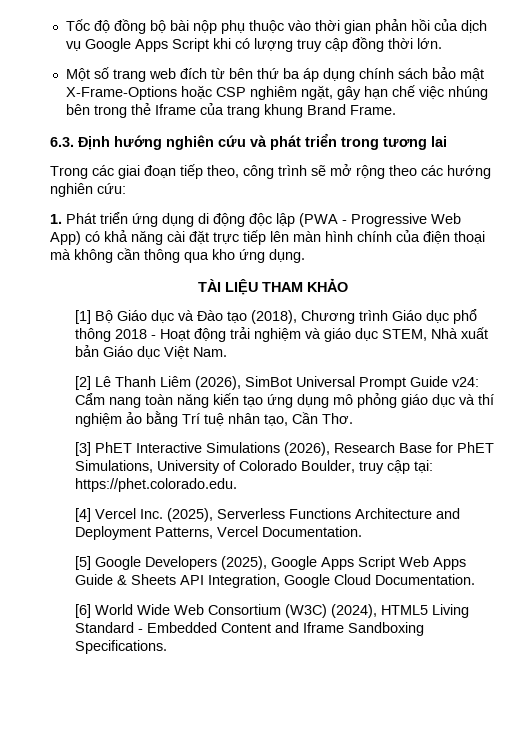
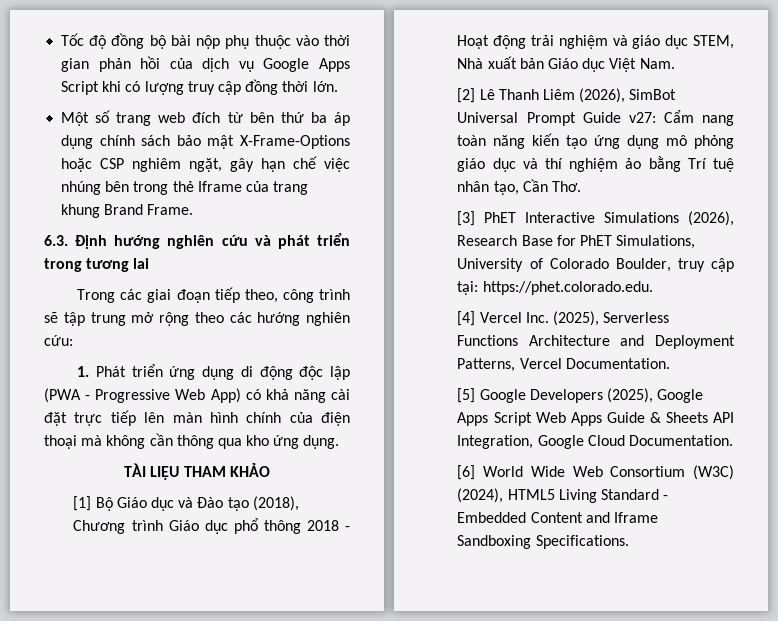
- Trong các giai đoạn tiếp theo, công trình sẽ mở rộng theo các hướng nghiên cứu:
+ Trong các giai đoạn tiếp theo, công trình sẽ tập trung mở rộng theo các hướng nghiên cứu:
- [2] Lê Thanh Liêm (2026), SimBot Universal Prompt Guide v24: Cẩm nang toàn năng kiến tạo ứng dụng mô phỏng giáo dục và thí nghiệm ảo bằng Trí tuệ nhân tạo, Cần Thơ.
+ [2] Lê Thanh Liêm (2026), SimBot Universal Prompt Guide v27: Cẩm nang toàn năng kiến tạo ứng dụng mô phỏng giáo dục và thí nghiệm ảo bằng Trí tuệ nhân tạo, Cần Thơ.

